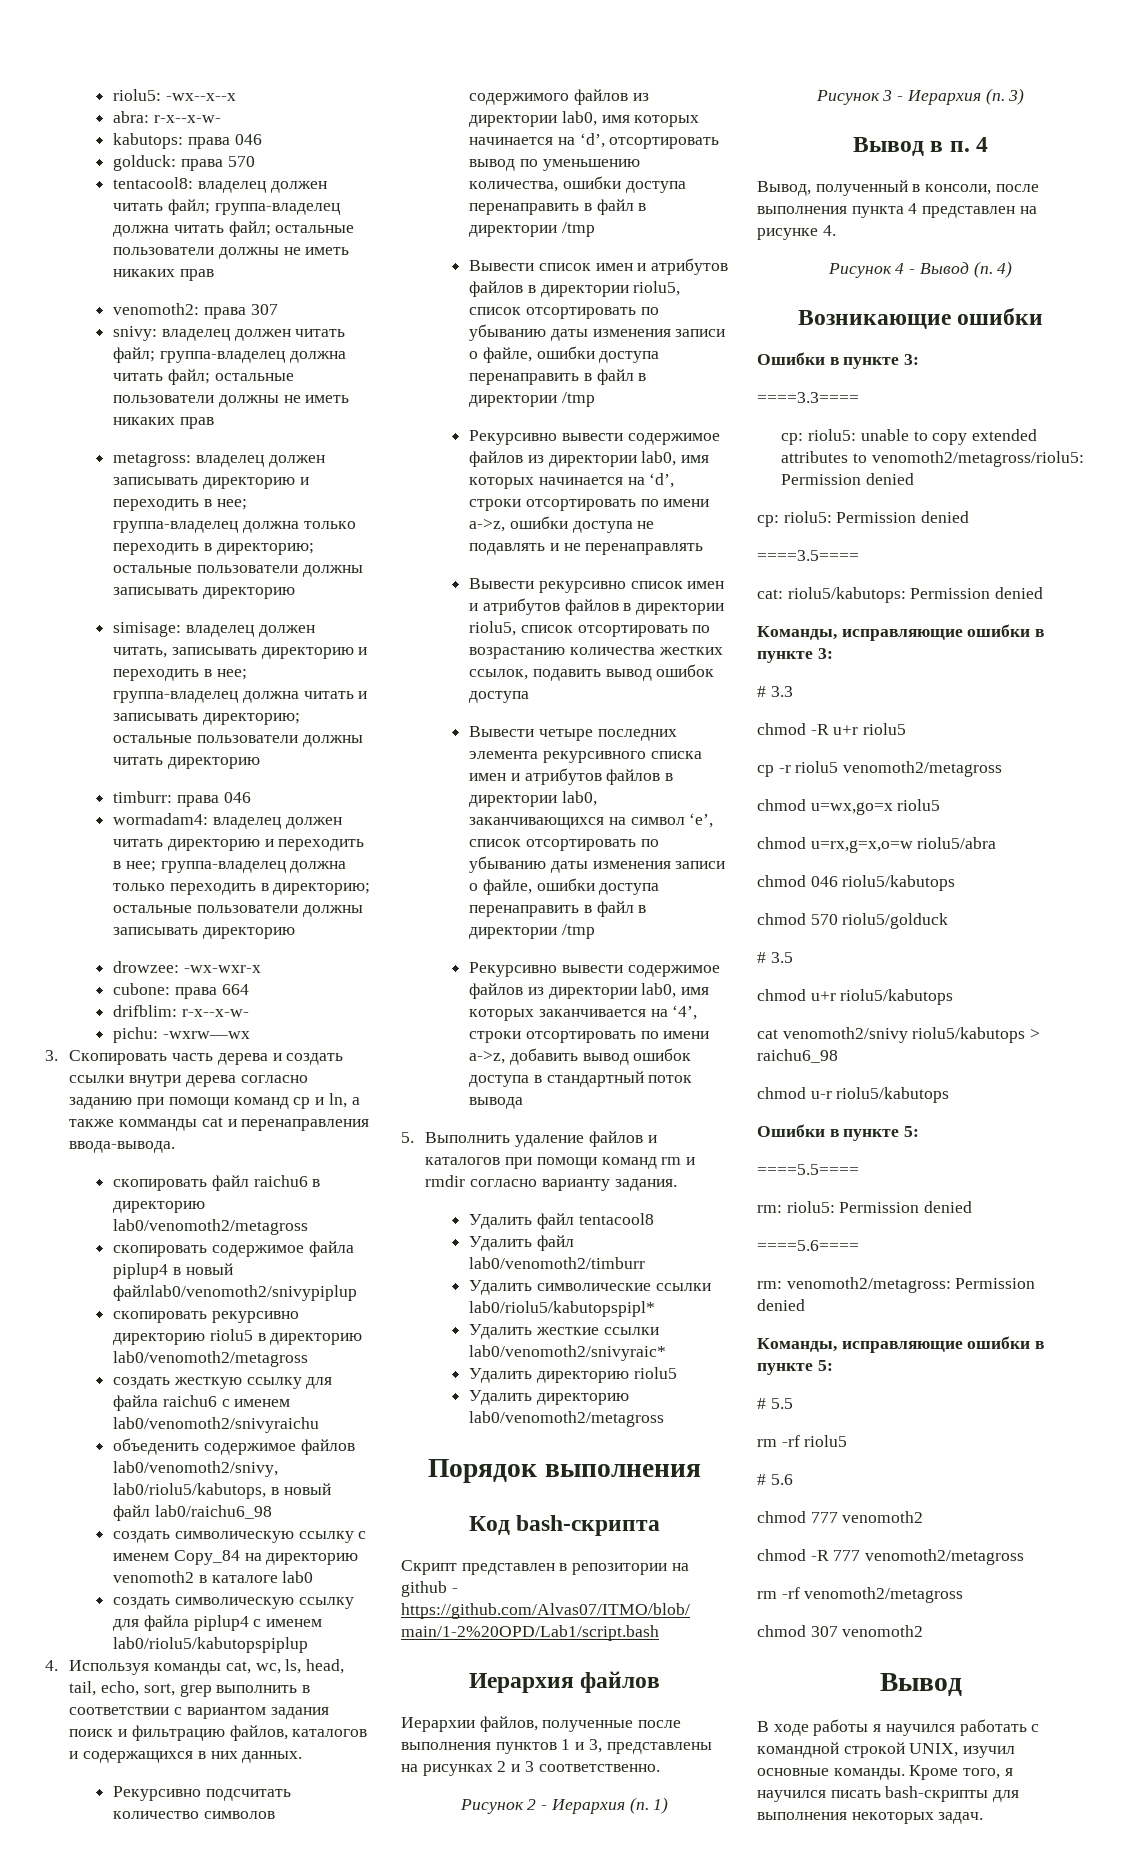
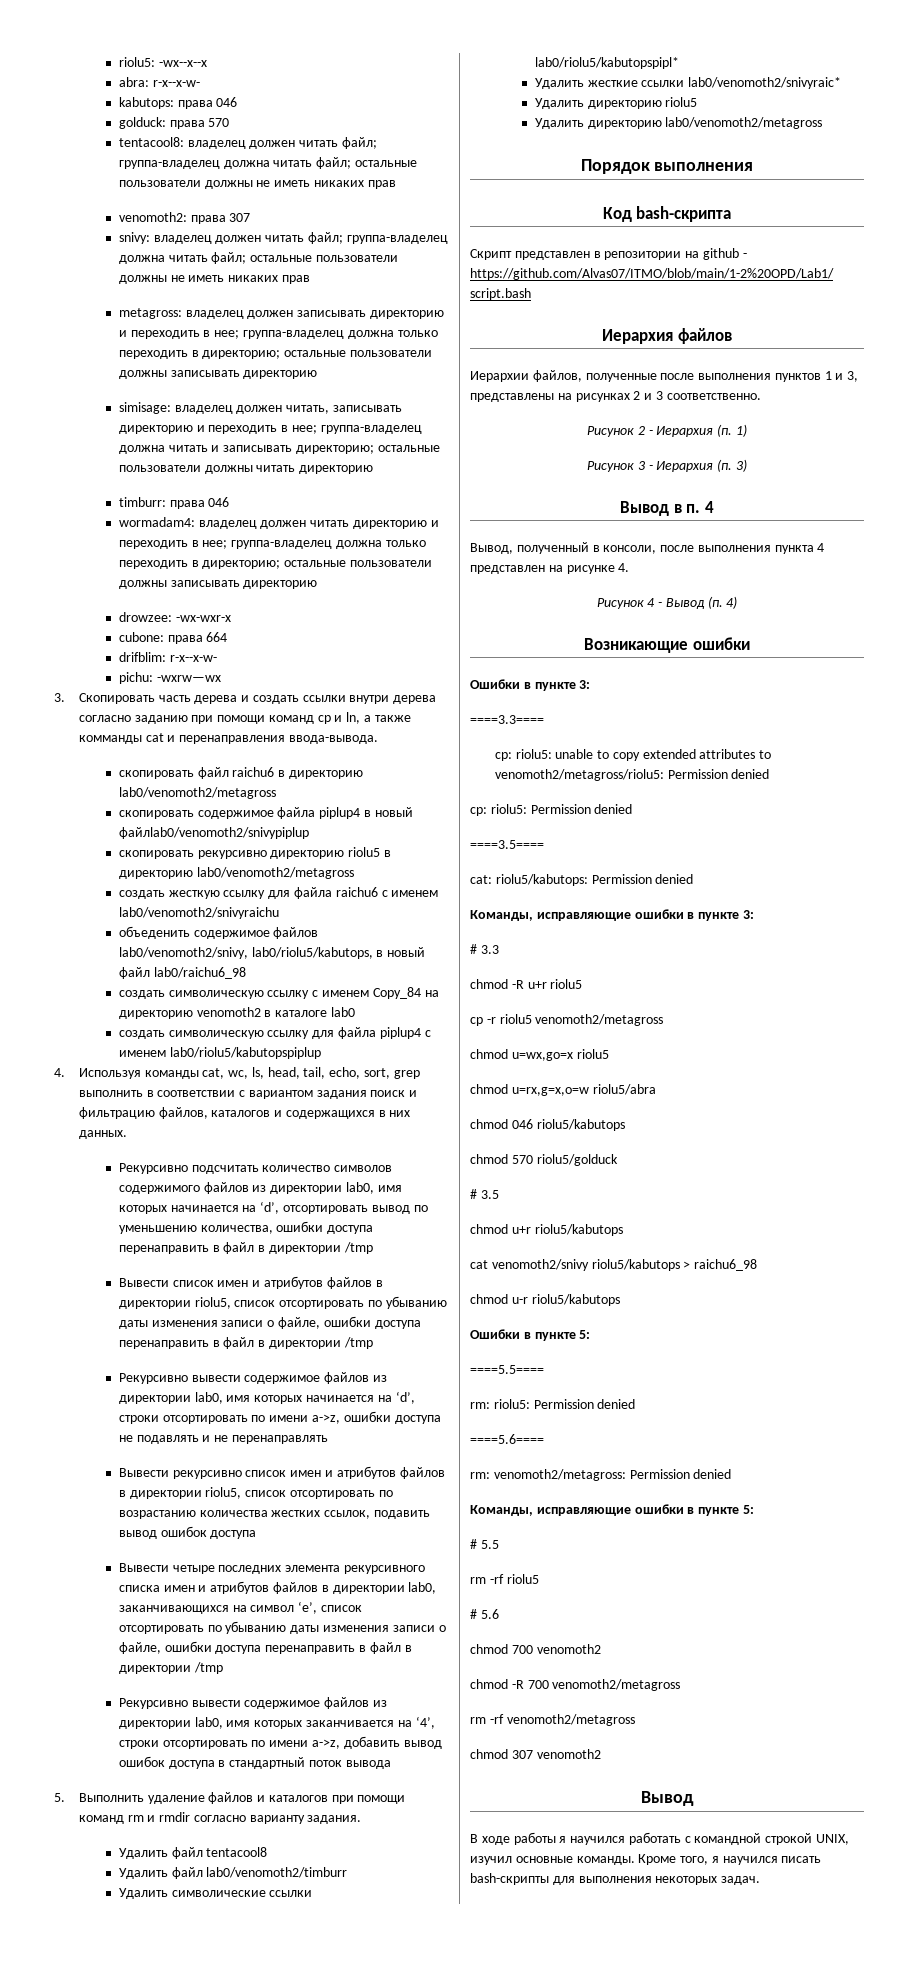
- chmod 777 venomoth2
+ chmod 700 venomoth2
- chmod -R 777 venomoth2/metagross
+ chmod -R 700 venomoth2/metagross

